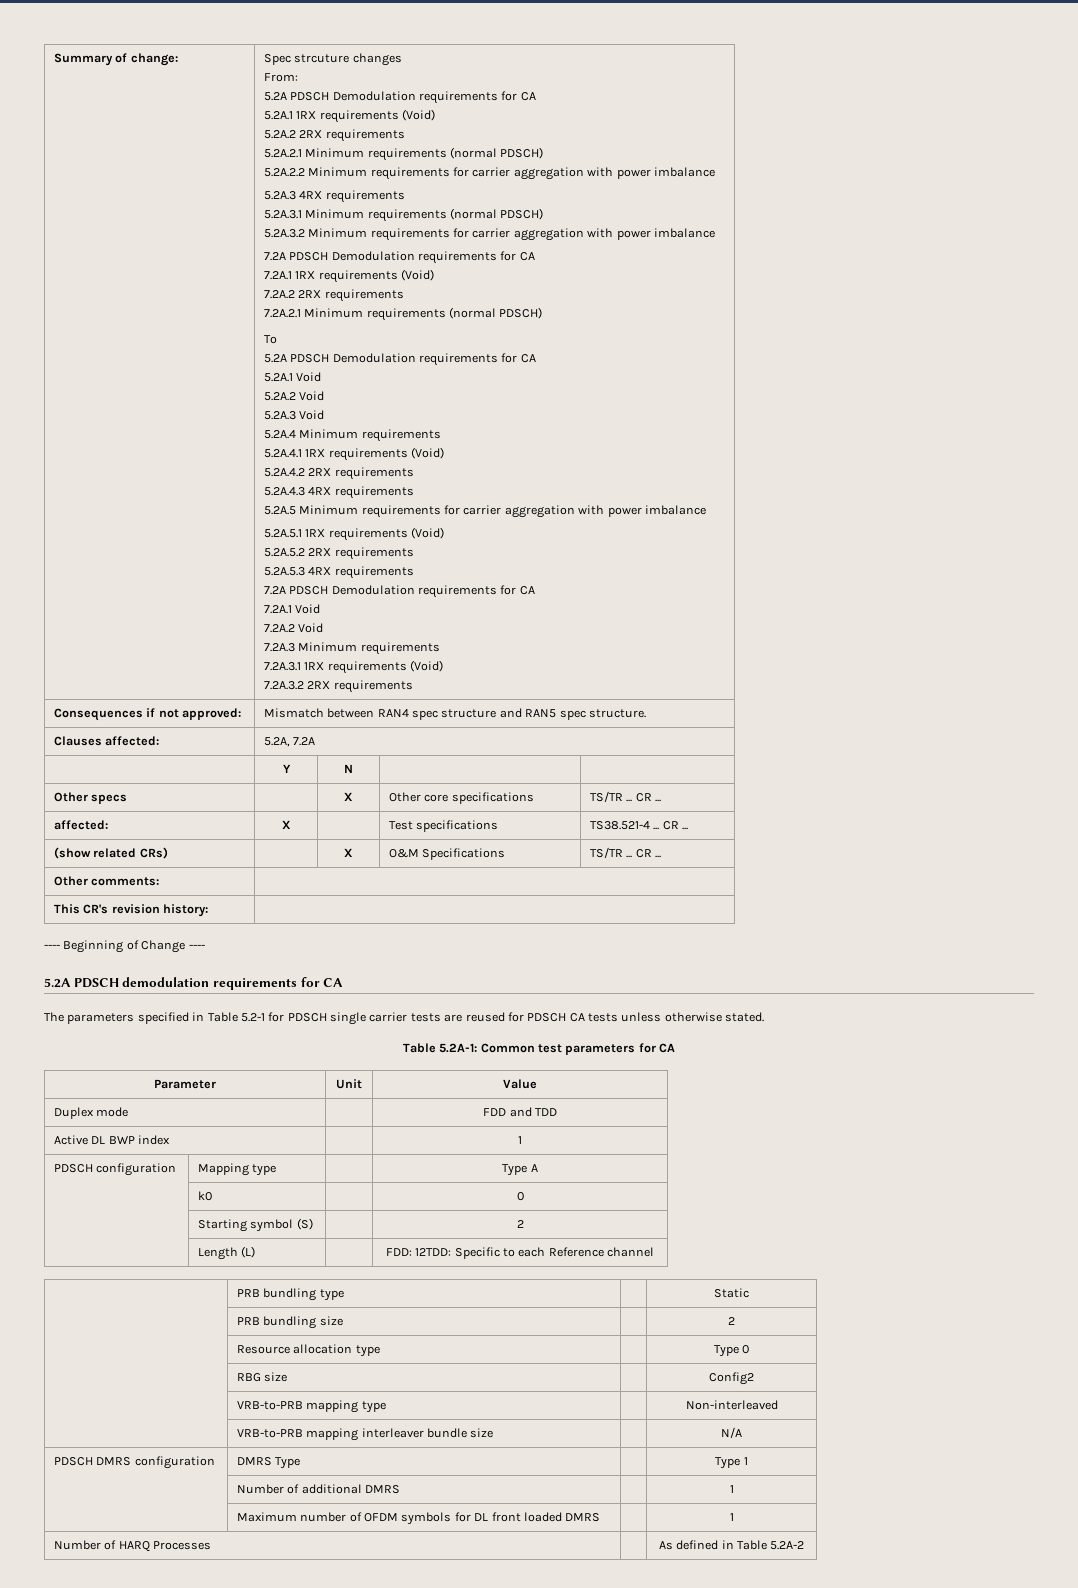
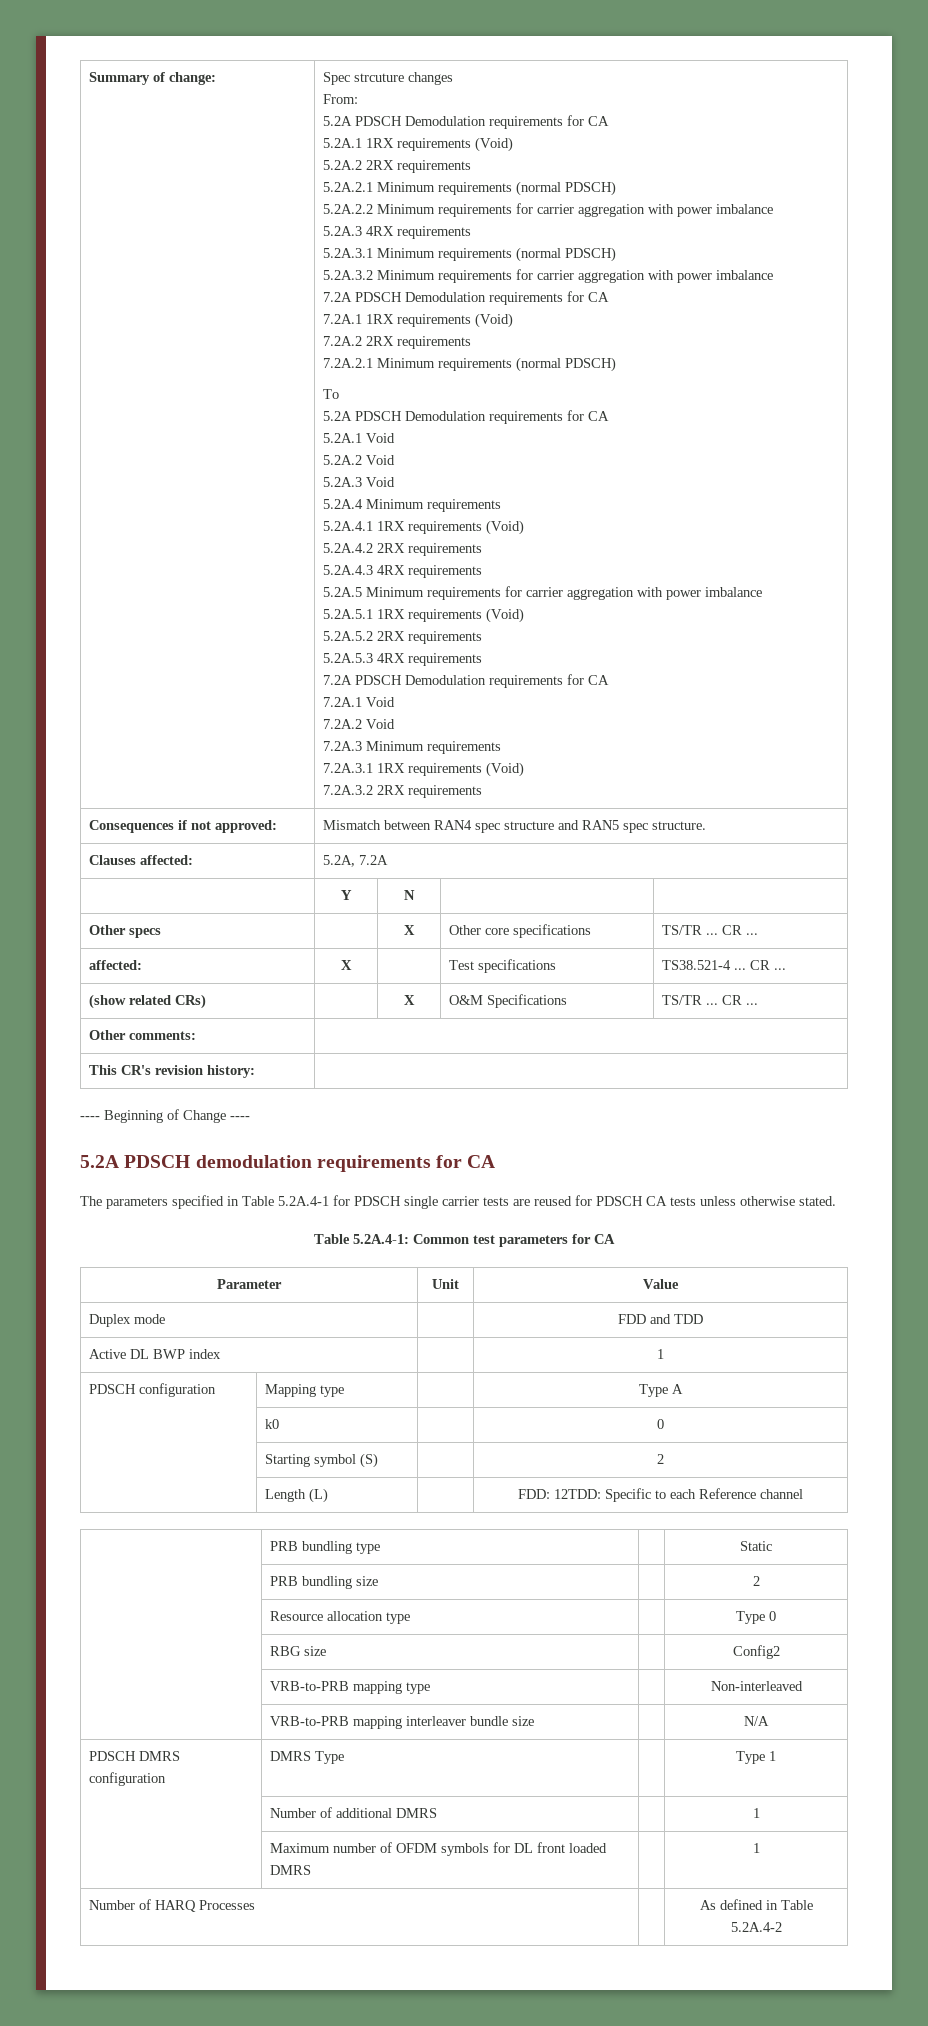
- The parameters specified in Table 5.2-1 for PDSCH single carrier tests are reused for PDSCH CA tests unless otherwise stated.
+ The parameters specified in Table 5.2A.4-1 for PDSCH single carrier tests are reused for PDSCH CA tests unless otherwise stated.
- Table 5.2A-1: Common test parameters for CA
+ Table 5.2A.4-1: Common test parameters for CA
- Number of HARQ Processes | | As defined in Table 5.2A-2
+ Number of HARQ Processes | | As defined in Table 5.2A.4-2

